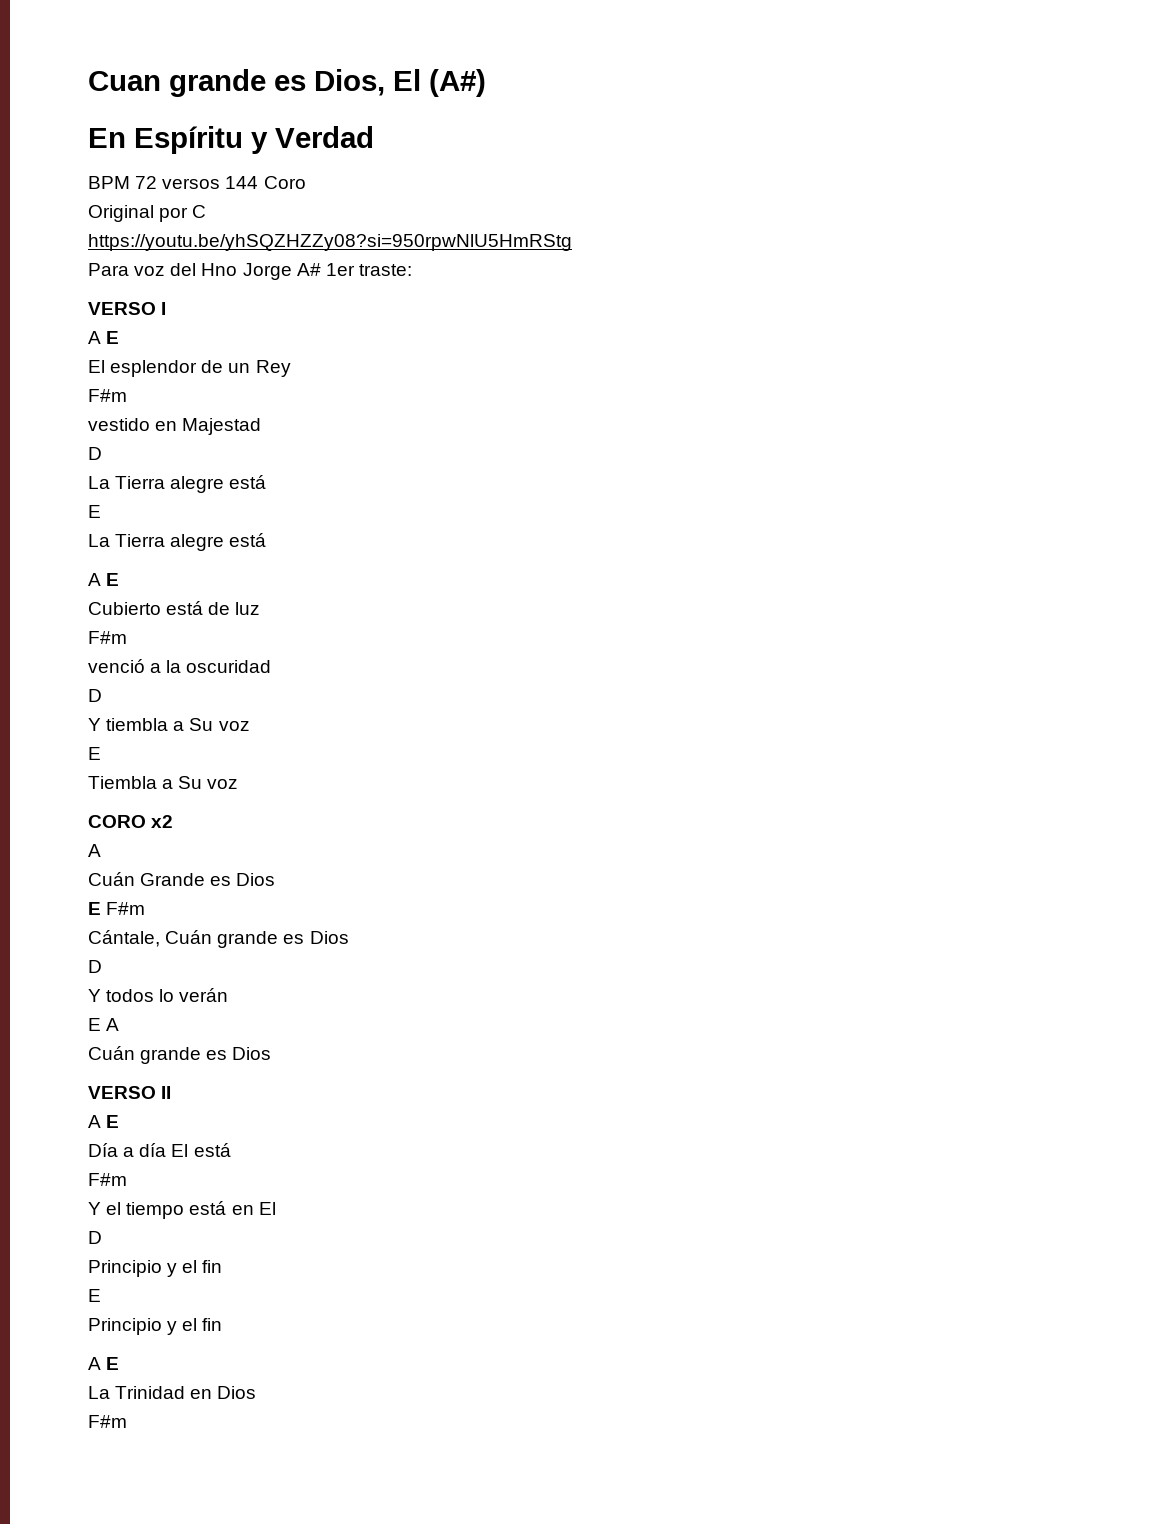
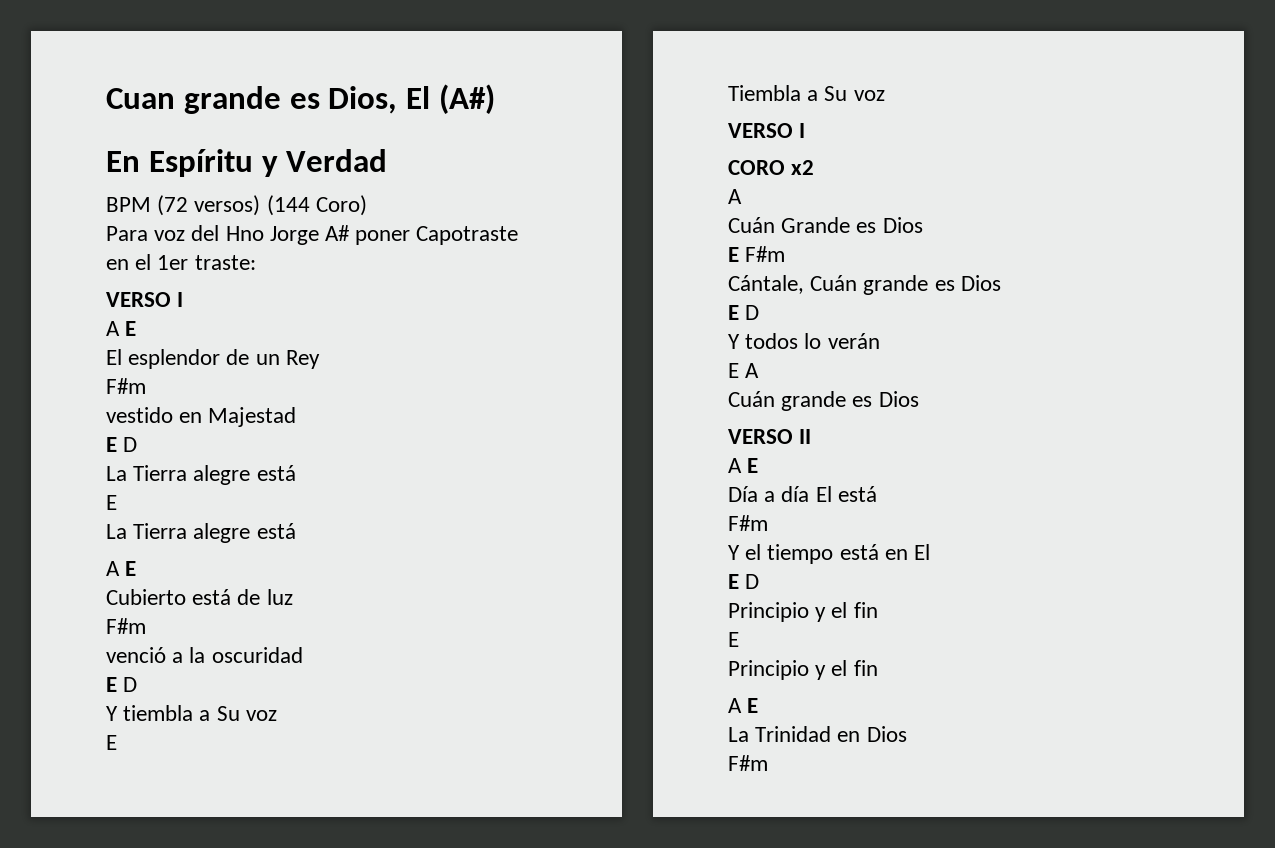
- BPM 72 versos 144 Coro
- Original por C
- https://youtu.be/yhSQZHZZy08?si=950rpwNlU5HmRStg
+ BPM (72 versos) (144 Coro)
- Para voz del Hno Jorge A# 1er traste:
+ Para voz del Hno Jorge A# poner Capotraste en el 1er traste:
  vestido en Majestad
- D
+ E D
  venció a la oscuridad
- D
+ E D
  Tiembla a Su voz
+ VERSO I
  Cántale, Cuán grande es Dios
- D
+ E D
  Y el tiempo está en El
- D
+ E D

